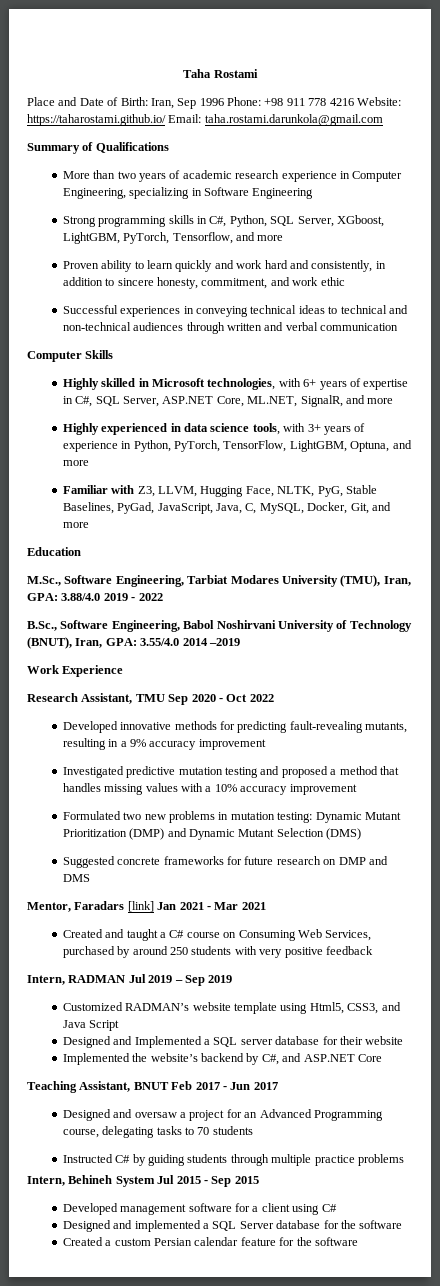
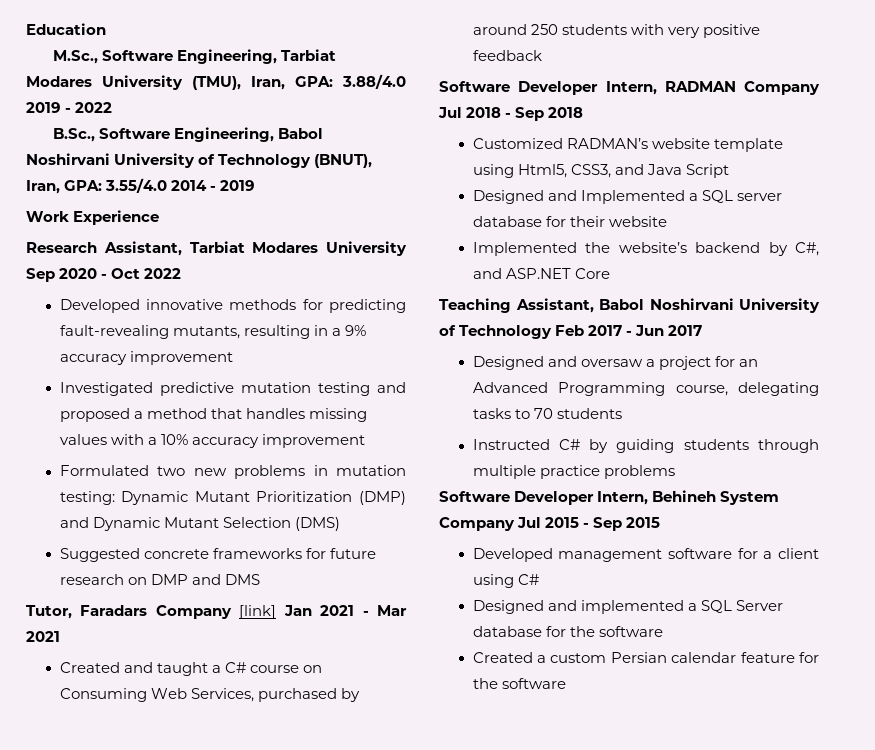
- Taha Rostami
- Place and Date of Birth: Iran, Sep 1996 Phone: +98 911 778 4216 Website: https://taharostami.github.io/ Email: taha.rostami.darunkola@gmail.com
- Summary of Qualifications
- More than two years of academic research experience in Computer Engineering, specializing in Software Engineering
- Strong programming skills in C#, Python, SQL Server, XGboost, LightGBM, PyTorch, Tensorflow, and more
- Proven ability to learn quickly and work hard and consistently, in addition to sincere honesty, commitment, and work ethic
- Successful experiences in conveying technical ideas to technical and non-technical audiences through written and verbal communication
- Computer Skills
- Highly skilled in Microsoft technologies, with 6+ years of expertise in C#, SQL Server, ASP.NET Core, ML.NET, SignalR, and more
- Highly experienced in data science tools, with 3+ years of experience in Python, PyTorch, TensorFlow, LightGBM, Optuna, and more
- Familiar with Z3, LLVM, Hugging Face, NLTK, PyG, Stable Baselines, PyGad, JavaScript, Java, C, MySQL, Docker, Git, and more
- B.Sc., Software Engineering, Babol Noshirvani University of Technology (BNUT), Iran, GPA: 3.55/4.0 2014 –2019
+ B.Sc., Software Engineering, Babol Noshirvani University of Technology (BNUT), Iran, GPA: 3.55/4.0 2014 - 2019
- Research Assistant, TMU Sep 2020 - Oct 2022
+ Research Assistant, Tarbiat Modares University Sep 2020 - Oct 2022
- Mentor, Faradars [link] Jan 2021 - Mar 2021
+ Tutor, Faradars Company [link] Jan 2021 - Mar 2021
- Intern, RADMAN Jul 2019 – Sep 2019
+ Software Developer Intern, RADMAN Company Jul 2018 - Sep 2018
- Teaching Assistant, BNUT Feb 2017 - Jun 2017
+ Teaching Assistant, Babol Noshirvani University of Technology Feb 2017 - Jun 2017
- Intern, Behineh System Jul 2015 - Sep 2015
+ Software Developer Intern, Behineh System Company Jul 2015 - Sep 2015

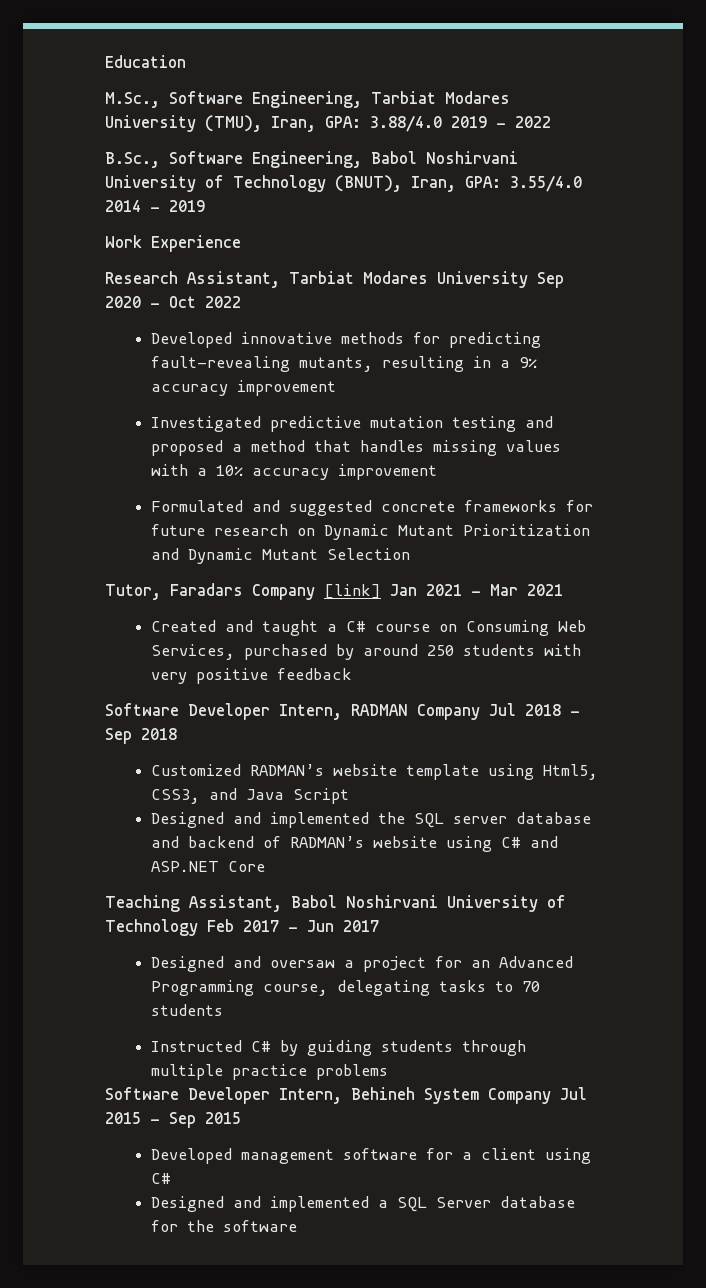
- Formulated two new problems in mutation testing: Dynamic Mutant Prioritization (DMP) and Dynamic Mutant Selection (DMS)
- Suggested concrete frameworks for future research on DMP and DMS
+ Formulated and suggested concrete frameworks for future research on Dynamic Mutant Prioritization and Dynamic Mutant Selection
- Designed and Implemented a SQL server database for their website
- Implemented the website’s backend by C#, and ASP.NET Core
+ Designed and implemented the SQL server database and backend of RADMAN’s website using C# and ASP.NET Core
- Created a custom Persian calendar feature for the software

